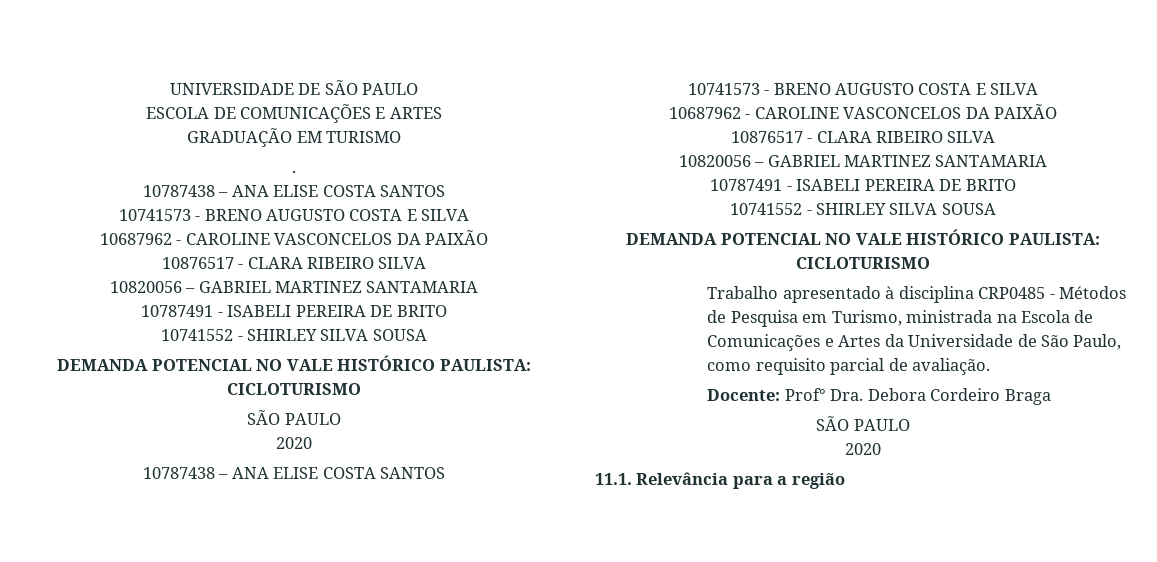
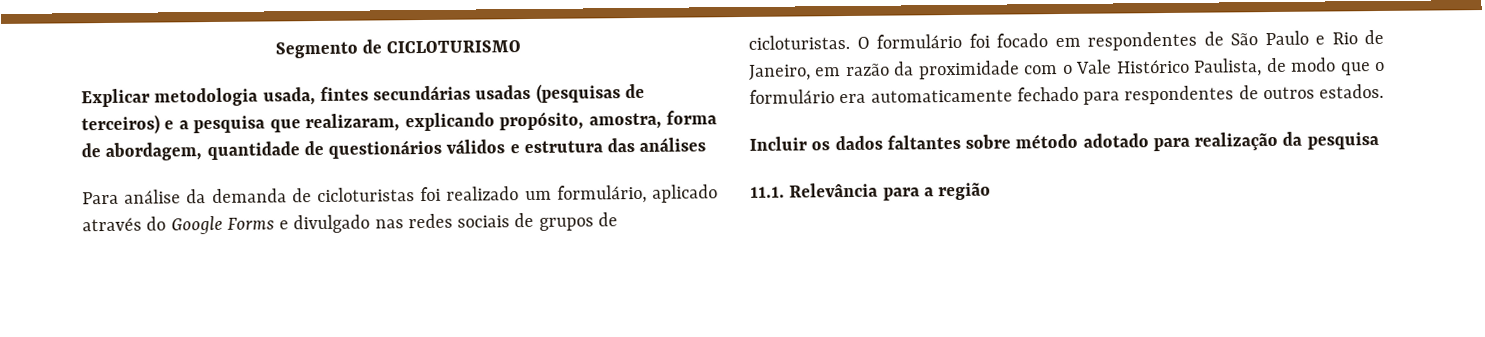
- UNIVERSIDADE DE SÃO PAULO
- ESCOLA DE COMUNICAÇÕES E ARTES
- GRADUAÇÃO EM TURISMO
- .
- 10787438 – ANA ELISE COSTA SANTOS
- 10741573 - BRENO AUGUSTO COSTA E SILVA
- 10687962 - CAROLINE VASCONCELOS DA PAIXÃO
- 10876517 - CLARA RIBEIRO SILVA
- 10820056 – GABRIEL MARTINEZ SANTAMARIA
- 10787491 - ISABELI PEREIRA DE BRITO
- 10741552 - SHIRLEY SILVA SOUSA
- DEMANDA POTENCIAL NO VALE HISTÓRICO PAULISTA: CICLOTURISMO
- SÃO PAULO
- 2020
- 10787438 – ANA ELISE COSTA SANTOS
- 10741573 - BRENO AUGUSTO COSTA E SILVA
- 10687962 - CAROLINE VASCONCELOS DA PAIXÃO
- 10876517 - CLARA RIBEIRO SILVA
- 10820056 – GABRIEL MARTINEZ SANTAMARIA
- 10787491 - ISABELI PEREIRA DE BRITO
- 10741552 - SHIRLEY SILVA SOUSA
- DEMANDA POTENCIAL NO VALE HISTÓRICO PAULISTA: CICLOTURISMO
- Trabalho apresentado à disciplina CRP0485 - Métodos de Pesquisa em Turismo, ministrada na Escola de Comunicações e Artes da Universidade de São Paulo, como requisito parcial de avaliação.
- Docente: Prof° Dra. Debora Cordeiro Braga
- SÃO PAULO
- 2020
+ Segmento de CICLOTURISMO
+ Explicar metodologia usada, fintes secundárias usadas (pesquisas de terceiros) e a pesquisa que realizaram, explicando propósito, amostra, forma de abordagem, quantidade de questionários válidos e estrutura das análises
+ Para análise da demanda de cicloturistas foi realizado um formulário, aplicado através do Google Forms e divulgado nas redes sociais de grupos de cicloturistas. O formulário foi focado em respondentes de São Paulo e Rio de Janeiro, em razão da proximidade com o Vale Histórico Paulista, de modo que o formulário era automaticamente fechado para respondentes de outros estados.
+ Incluir os dados faltantes sobre método adotado para realização da pesquisa

